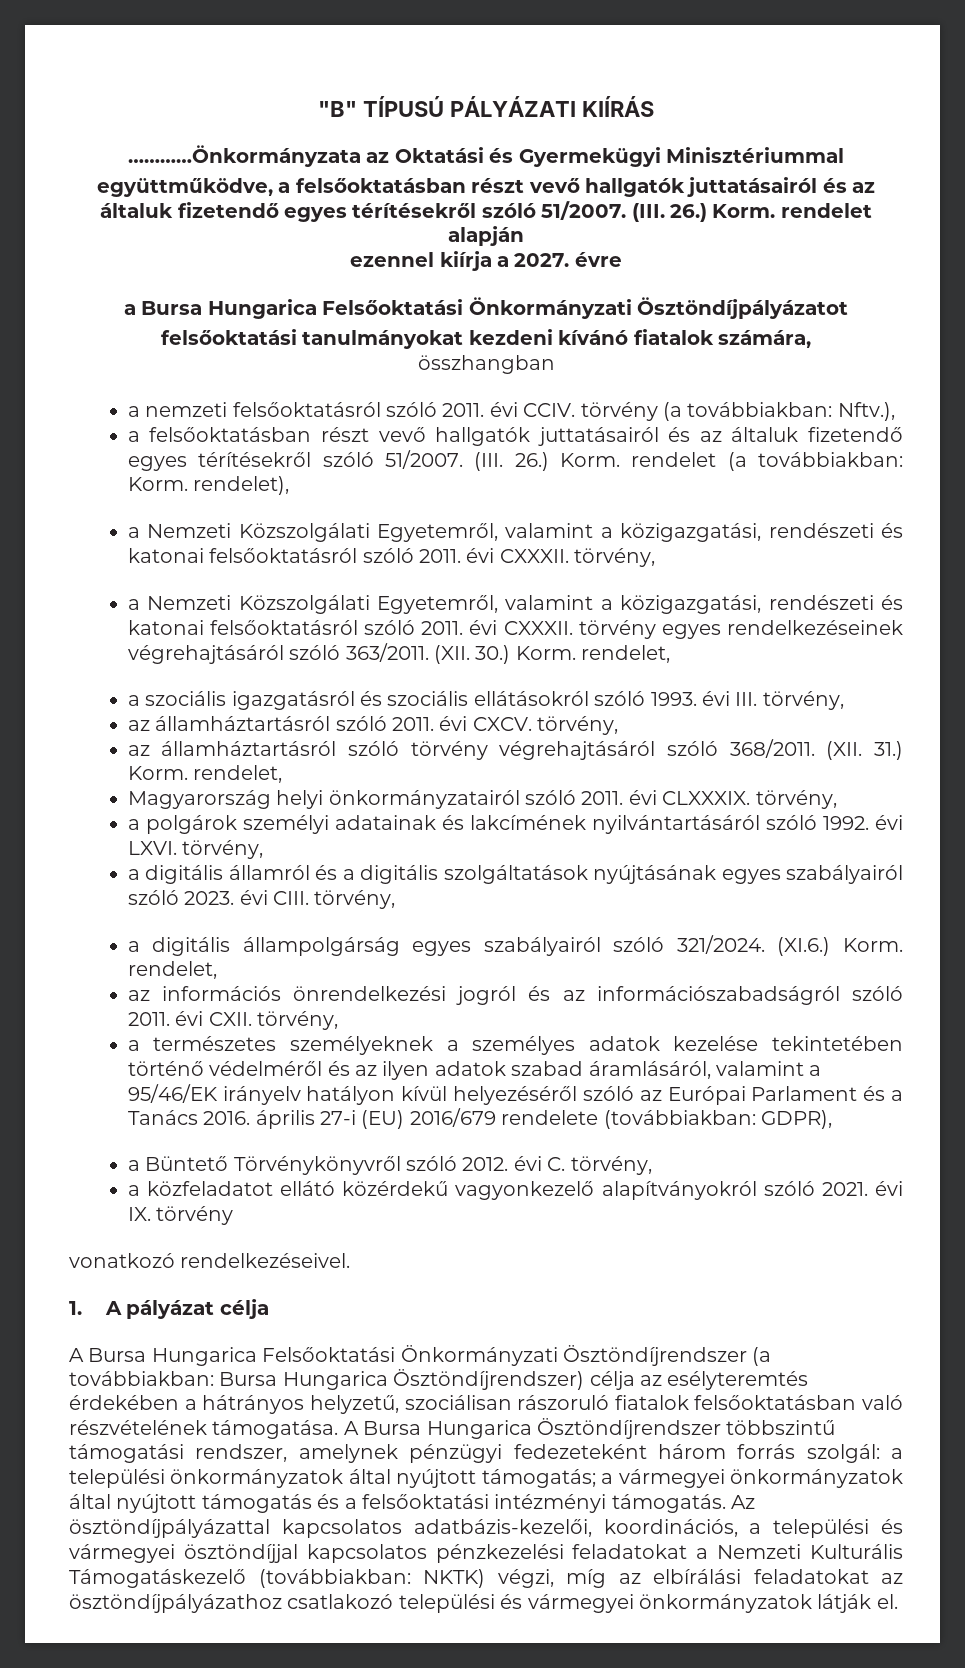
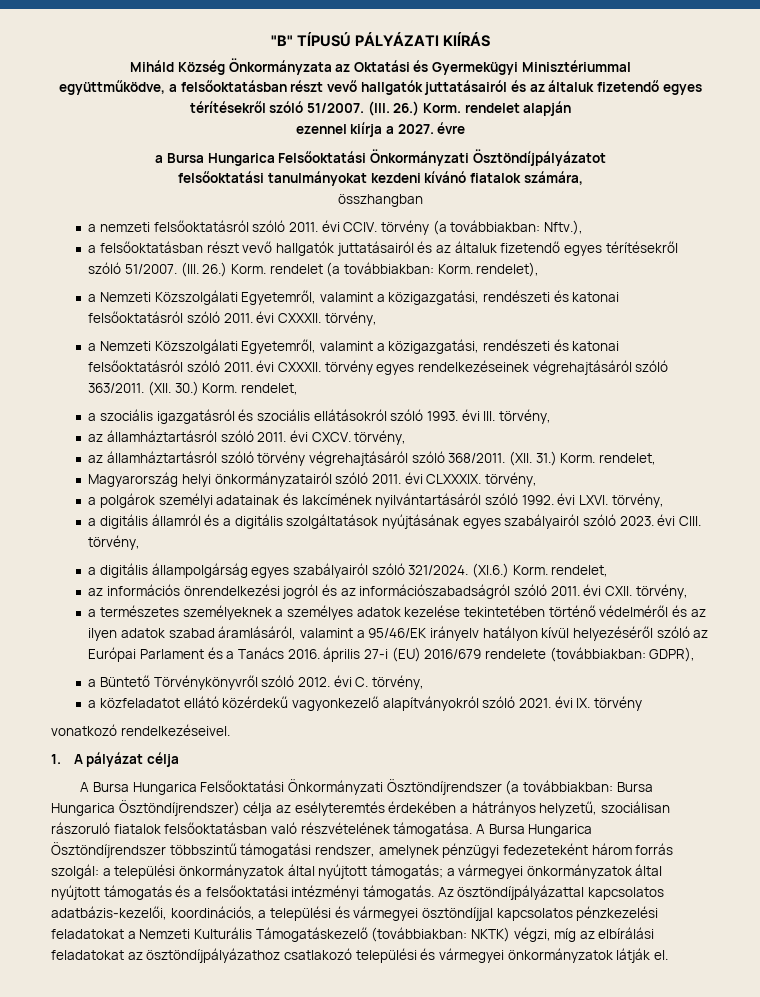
- …………Önkormányzata az Oktatási és Gyermekügyi Minisztériummal
+ Miháld Község Önkormányzata az Oktatási és Gyermekügyi Minisztériummal

